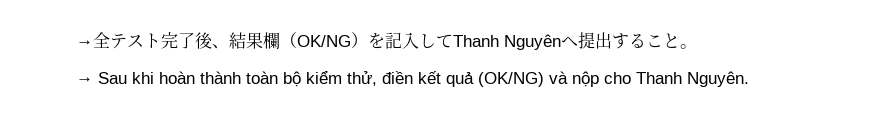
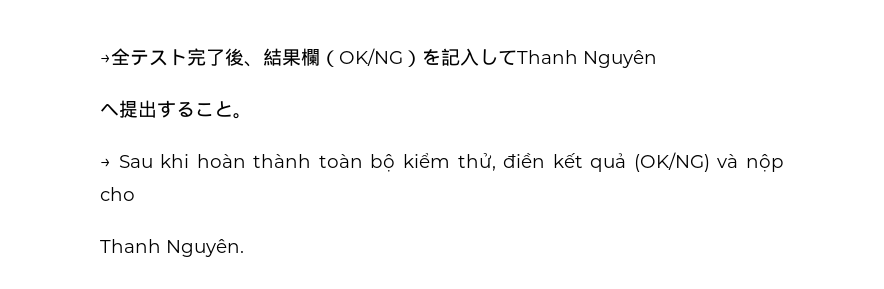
- →全テスト完了後、結果欄（OK/NG）を記入してThanh Nguyênへ提出すること。
+ →全テスト完了後、結果欄（OK/NG）を記入してThanh Nguyên
+ へ提出すること。
- → Sau khi hoàn thành toàn bộ kiểm thử, điền kết quả (OK/NG) và nộp cho Thanh Nguyên.
+ → Sau khi hoàn thành toàn bộ kiểm thử, điền kết quả (OK/NG) và nộp cho
+ Thanh Nguyên.

